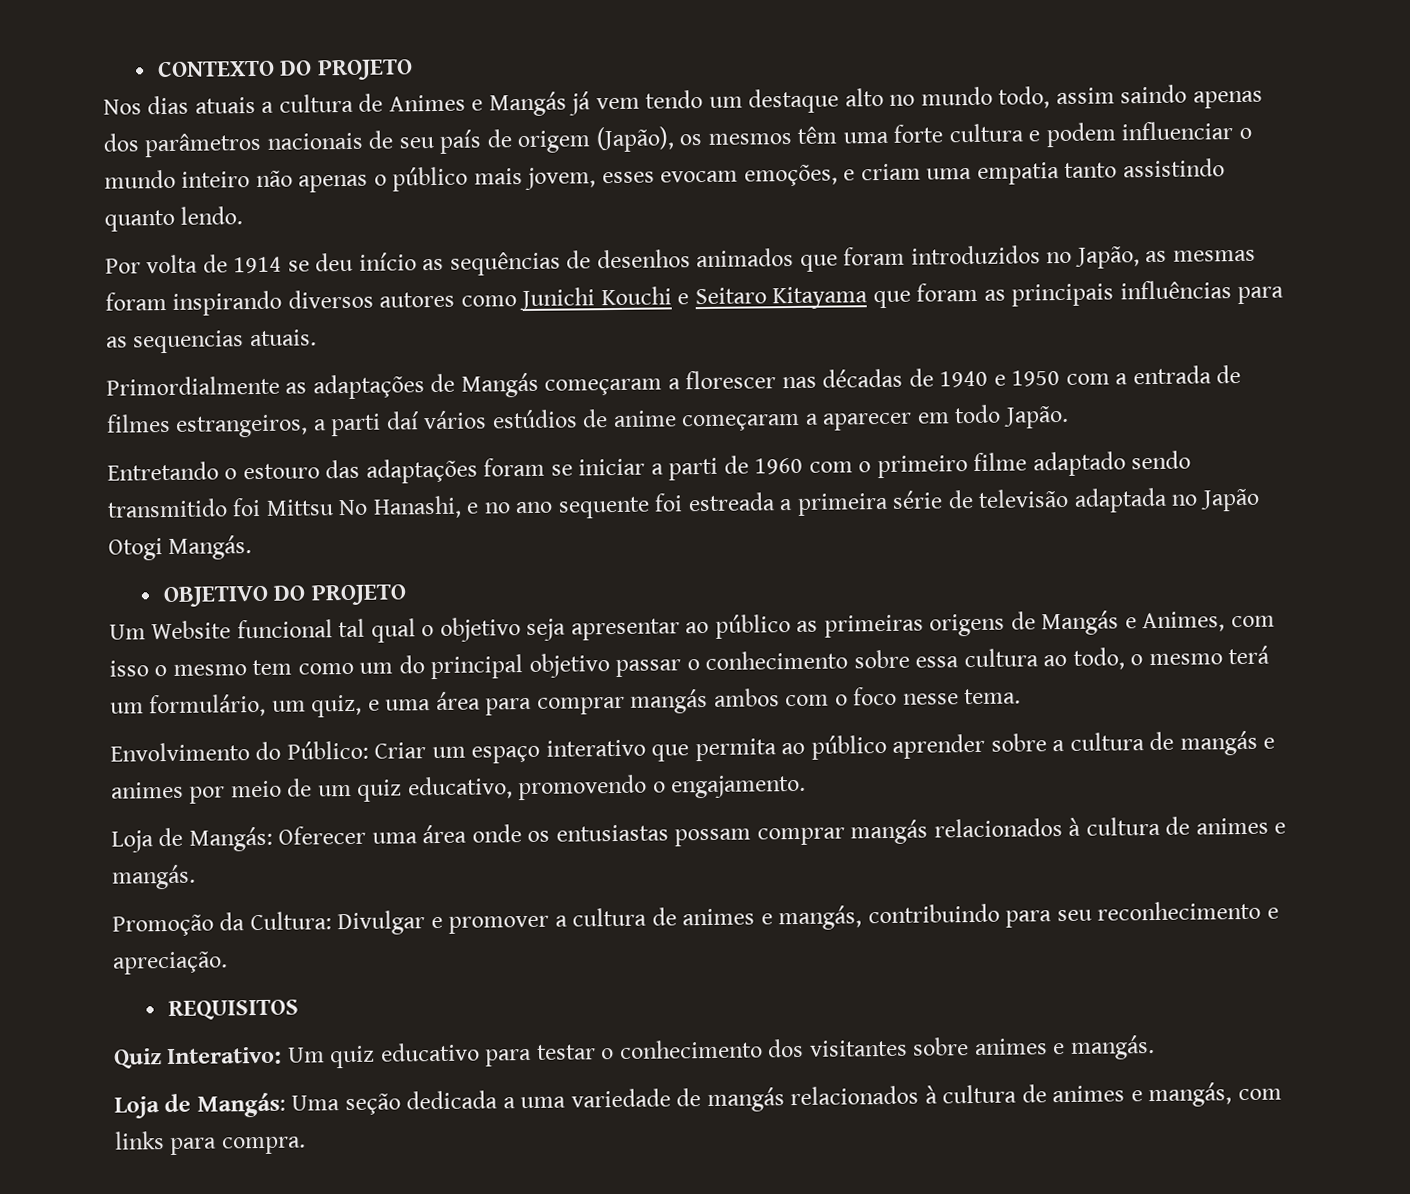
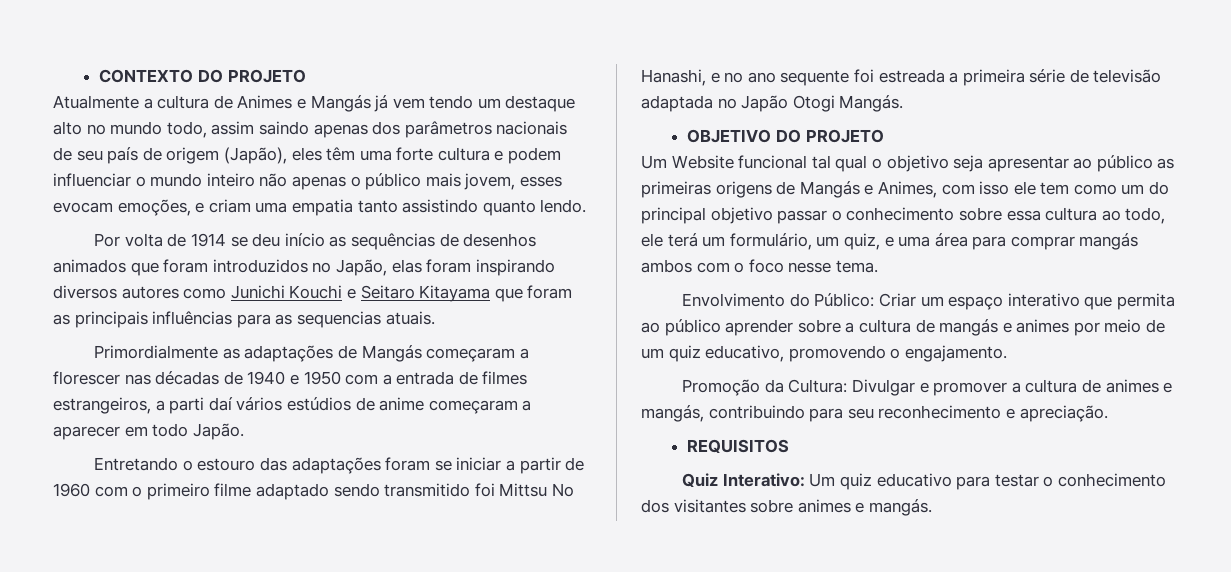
- Nos dias atuais a cultura de Animes e Mangás já vem tendo um destaque alto no mundo todo, assim saindo apenas dos parâmetros nacionais de seu país de origem (Japão), os mesmos têm uma forte cultura e podem influenciar o mundo inteiro não apenas o público mais jovem, esses evocam emoções, e criam uma empatia tanto assistindo quanto lendo.
+ Atualmente a cultura de Animes e Mangás já vem tendo um destaque alto no mundo todo, assim saindo apenas dos parâmetros nacionais de seu país de origem (Japão), eles têm uma forte cultura e podem influenciar o mundo inteiro não apenas o público mais jovem, esses evocam emoções, e criam uma empatia tanto assistindo quanto lendo.
- Por volta de 1914 se deu início as sequências de desenhos animados que foram introduzidos no Japão, as mesmas foram inspirando diversos autores como Junichi Kouchi e Seitaro Kitayama que foram as principais influências para as sequencias atuais.
+ Por volta de 1914 se deu início as sequências de desenhos animados que foram introduzidos no Japão, elas foram inspirando diversos autores como Junichi Kouchi e Seitaro Kitayama que foram as principais influências para as sequencias atuais.
- Entretando o estouro das adaptações foram se iniciar a parti de 1960 com o primeiro filme adaptado sendo transmitido foi Mittsu No Hanashi, e no ano sequente foi estreada a primeira série de televisão adaptada no Japão Otogi Mangás.
+ Entretando o estouro das adaptações foram se iniciar a partir de 1960 com o primeiro filme adaptado sendo transmitido foi Mittsu No Hanashi, e no ano sequente foi estreada a primeira série de televisão adaptada no Japão Otogi Mangás.
- Um Website funcional tal qual o objetivo seja apresentar ao público as primeiras origens de Mangás e Animes, com isso o mesmo tem como um do principal objetivo passar o conhecimento sobre essa cultura ao todo, o mesmo terá um formulário, um quiz, e uma área para comprar mangás ambos com o foco nesse tema.
+ Um Website funcional tal qual o objetivo seja apresentar ao público as primeiras origens de Mangás e Animes, com isso ele tem como um do principal objetivo passar o conhecimento sobre essa cultura ao todo, ele terá um formulário, um quiz, e uma área para comprar mangás ambos com o foco nesse tema.
- Loja de Mangás: Oferecer uma área onde os entusiastas possam comprar mangás relacionados à cultura de animes e mangás.
- Loja de Mangás: Uma seção dedicada a uma variedade de mangás relacionados à cultura de animes e mangás, com links para compra.

